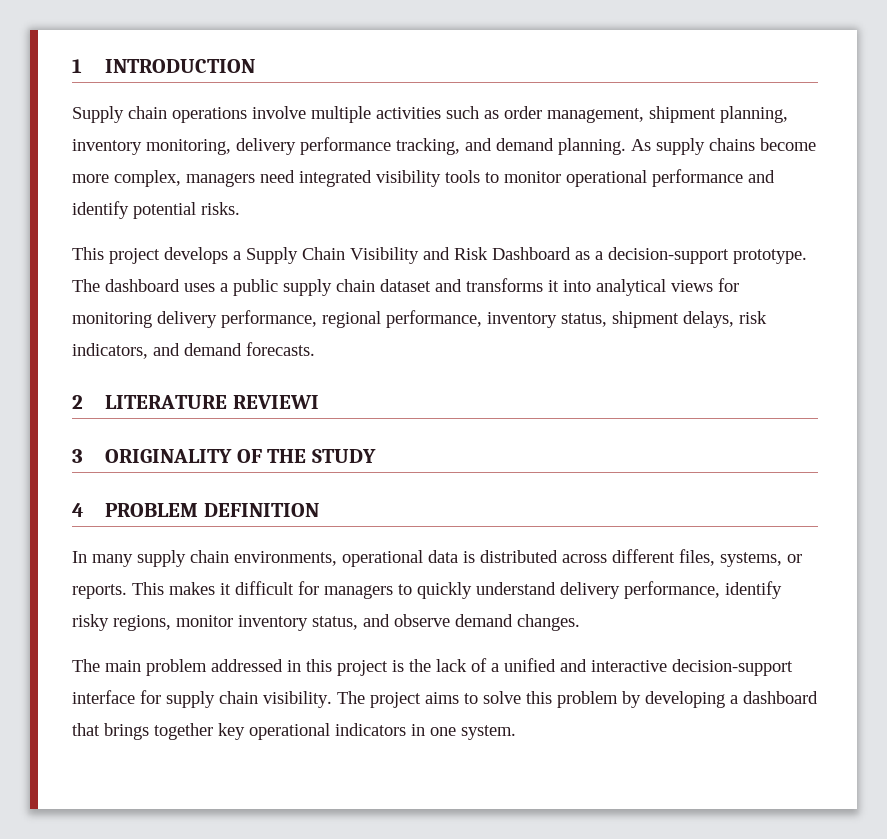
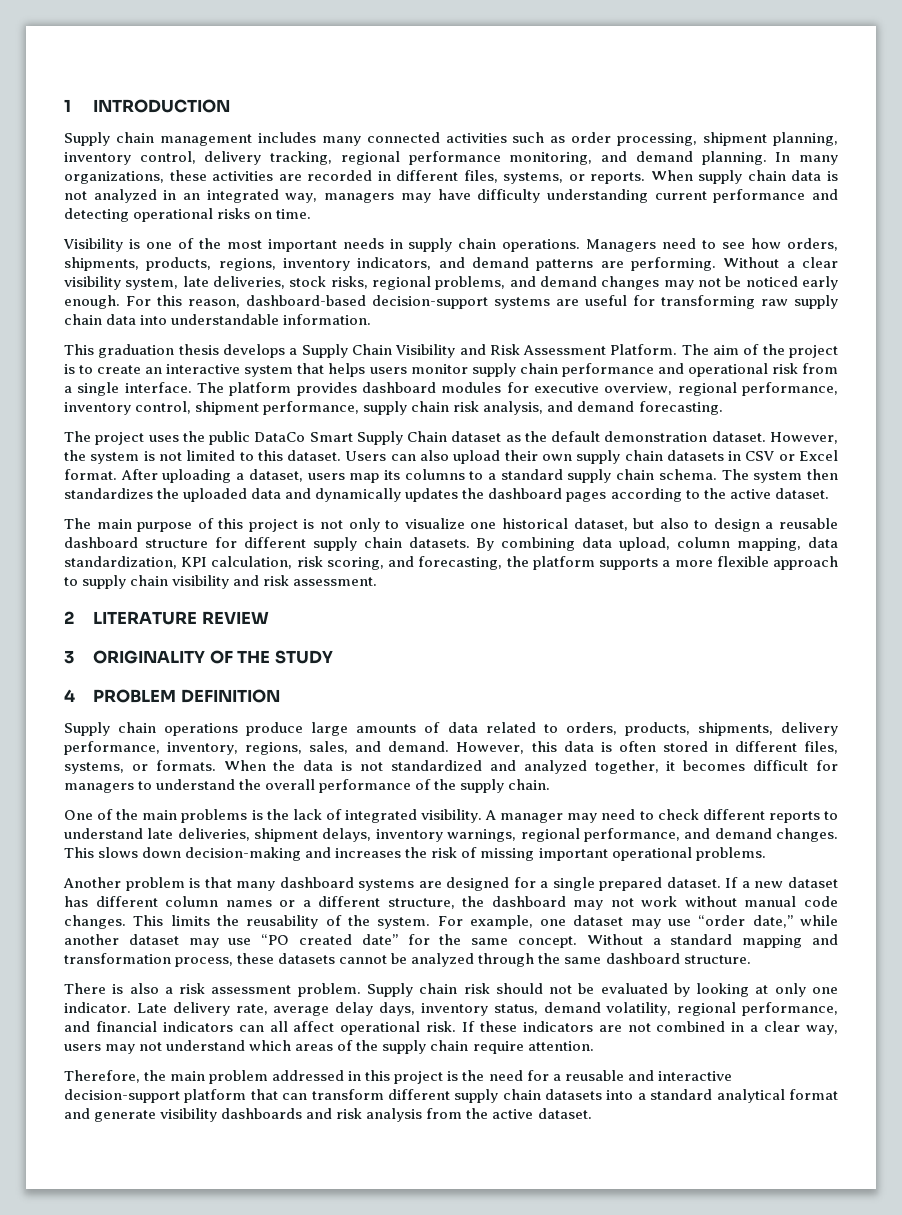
- Supply chain operations involve multiple activities such as order management, shipment planning, inventory monitoring, delivery performance tracking, and demand planning. As supply chains become more complex, managers need integrated visibility tools to monitor operational performance and identify potential risks.
- This project develops a Supply Chain Visibility and Risk Dashboard as a decision-support prototype. The dashboard uses a public supply chain dataset and transforms it into analytical views for monitoring delivery performance, regional performance, inventory status, shipment delays, risk indicators, and demand forecasts.
+ Supply chain management includes many connected activities such as order processing, shipment planning, inventory control, delivery tracking, regional performance monitoring, and demand planning. In many organizations, these activities are recorded in different files, systems, or reports. When supply chain data is not analyzed in an integrated way, managers may have difficulty understanding current performance and detecting operational risks on time.
+ Visibility is one of the most important needs in supply chain operations. Managers need to see how orders, shipments, products, regions, inventory indicators, and demand patterns are performing. Without a clear visibility system, late deliveries, stock risks, regional problems, and demand changes may not be noticed early enough. For this reason, dashboard-based decision-support systems are useful for transforming raw supply chain data into understandable information.
+ This graduation thesis develops a Supply Chain Visibility and Risk Assessment Platform. The aim of the project is to create an interactive system that helps users monitor supply chain performance and operational risk from a single interface. The platform provides dashboard modules for executive overview, regional performance, inventory control, shipment performance, supply chain risk analysis, and demand forecasting.
+ The project uses the public DataCo Smart Supply Chain dataset as the default demonstration dataset. However, the system is not limited to this dataset. Users can also upload their own supply chain datasets in CSV or Excel format. After uploading a dataset, users map its columns to a standard supply chain schema. The system then standardizes the uploaded data and dynamically updates the dashboard pages according to the active dataset.
+ The main purpose of this project is not only to visualize one historical dataset, but also to design a reusable dashboard structure for different supply chain datasets. By combining data upload, column mapping, data standardization, KPI calculation, risk scoring, and forecasting, the platform supports a more flexible approach to supply chain visibility and risk assessment.
- 2 LITERATURE REVIEWI
+ 2 LITERATURE REVIEW
- In many supply chain environments, operational data is distributed across different files, systems, or reports. This makes it difficult for managers to quickly understand delivery performance, identify risky regions, monitor inventory status, and observe demand changes.
- The main problem addressed in this project is the lack of a unified and interactive decision-support interface for supply chain visibility. The project aims to solve this problem by developing a dashboard that brings together key operational indicators in one system.
+ Supply chain operations produce large amounts of data related to orders, products, shipments, delivery performance, inventory, regions, sales, and demand. However, this data is often stored in different files, systems, or formats. When the data is not standardized and analyzed together, it becomes difficult for managers to understand the overall performance of the supply chain.
+ One of the main problems is the lack of integrated visibility. A manager may need to check different reports to understand late deliveries, shipment delays, inventory warnings, regional performance, and demand changes. This slows down decision-making and increases the risk of missing important operational problems.
+ Another problem is that many dashboard systems are designed for a single prepared dataset. If a new dataset has different column names or a different structure, the dashboard may not work without manual code changes. This limits the reusability of the system. For example, one dataset may use “order date,” while another dataset may use “PO created date” for the same concept. Without a standard mapping and transformation process, these datasets cannot be analyzed through the same dashboard structure.
+ There is also a risk assessment problem. Supply chain risk should not be evaluated by looking at only one indicator. Late delivery rate, average delay days, inventory status, demand volatility, regional performance, and financial indicators can all affect operational risk. If these indicators are not combined in a clear way, users may not understand which areas of the supply chain require attention.
+ Therefore, the main problem addressed in this project is the need for a reusable and interactive decision-support platform that can transform different supply chain datasets into a standard analytical format and generate visibility dashboards and risk analysis from the active dataset.

